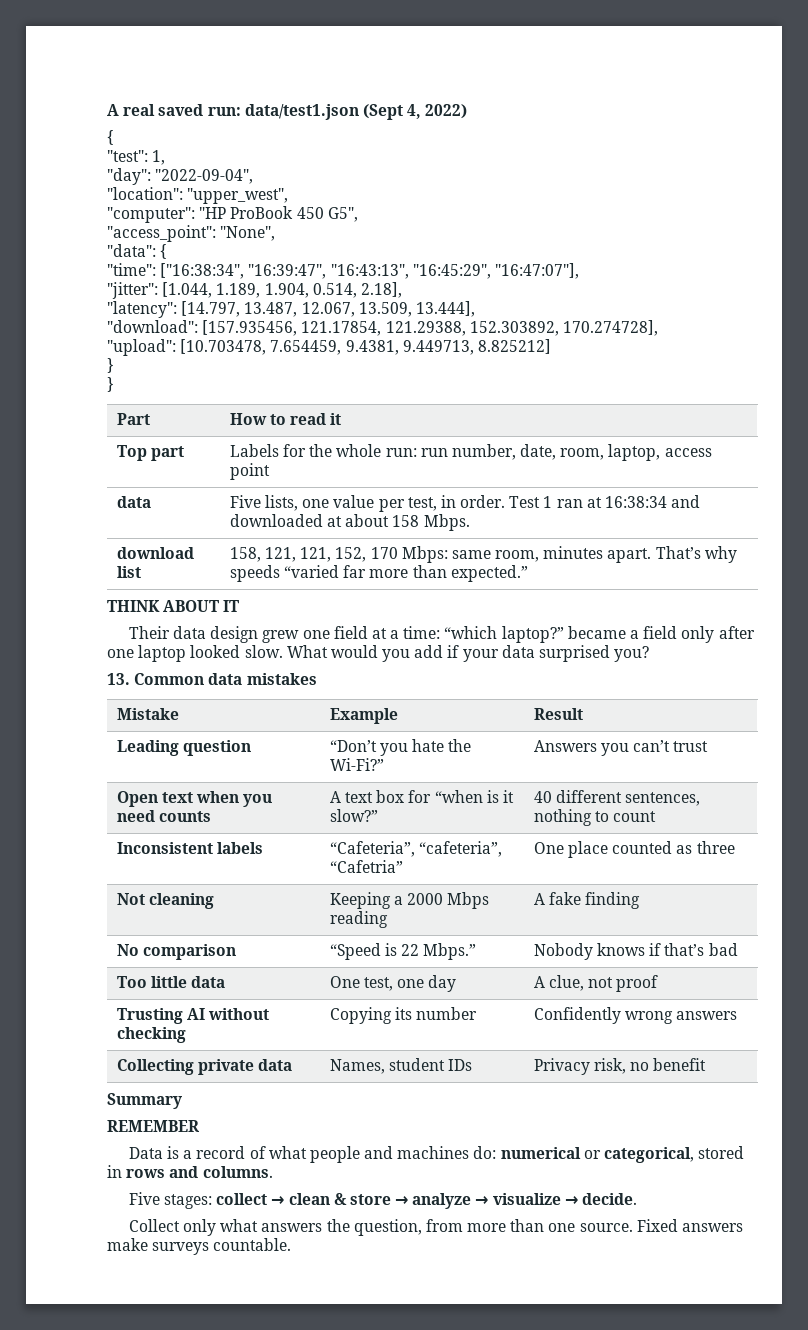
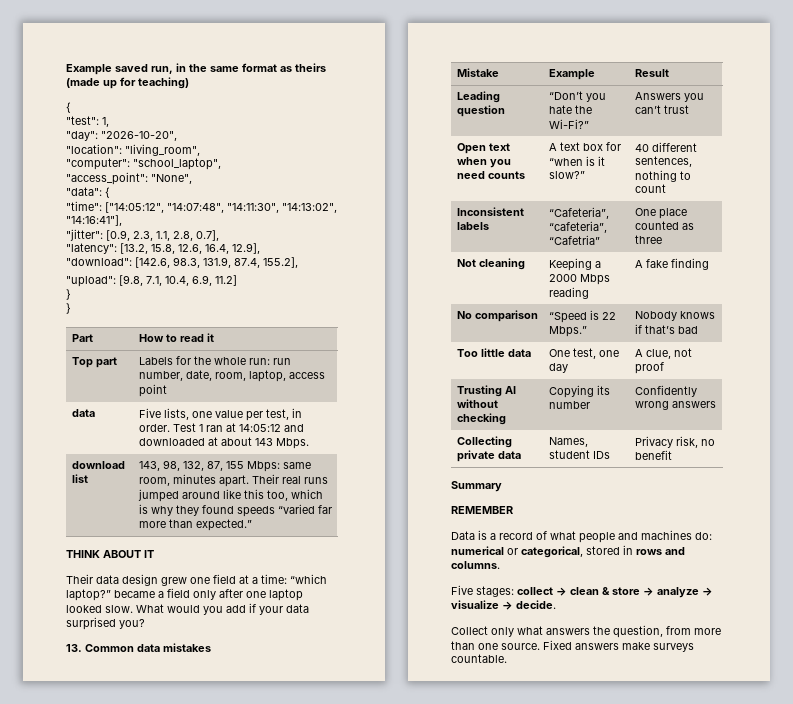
- A real saved run: data/test1.json (Sept 4, 2022)
+ Example saved run, in the same format as theirs (made up for teaching)
- "day": "2022-09-04",
+ "day": "2026-10-20",
- "location": "upper_west",
+ "location": "living_room",
- "computer": "HP ProBook 450 G5",
+ "computer": "school_laptop",
- "time": ["16:38:34", "16:39:47", "16:43:13", "16:45:29", "16:47:07"],
- "jitter": [1.044, 1.189, 1.904, 0.514, 2.18],
- "latency": [14.797, 13.487, 12.067, 13.509, 13.444],
- "download": [157.935456, 121.17854, 121.29388, 152.303892, 170.274728],
- "upload": [10.703478, 7.654459, 9.4381, 9.449713, 8.825212]
+ "time": ["14:05:12", "14:07:48", "14:11:30", "14:13:02", "14:16:41"],
+ "jitter": [0.9, 2.3, 1.1, 2.8, 0.7],
+ "latency": [13.2, 15.8, 12.6, 16.4, 12.9],
+ "download": [142.6, 98.3, 131.9, 87.4, 155.2],
+ "upload": [9.8, 7.1, 10.4, 6.9, 11.2]
- data | Five lists, one value per test, in order. Test 1 ran at 16:38:34 and downloaded at about 158 Mbps.
+ data | Five lists, one value per test, in order. Test 1 ran at 14:05:12 and downloaded at about 143 Mbps.
- download list | 158, 121, 121, 152, 170 Mbps: same room, minutes apart. That’s why speeds “varied far more than expected.”
+ download list | 143, 98, 132, 87, 155 Mbps: same room, minutes apart. Their real runs jumped around like this too, which is why they found speeds “varied far more than expected.”

